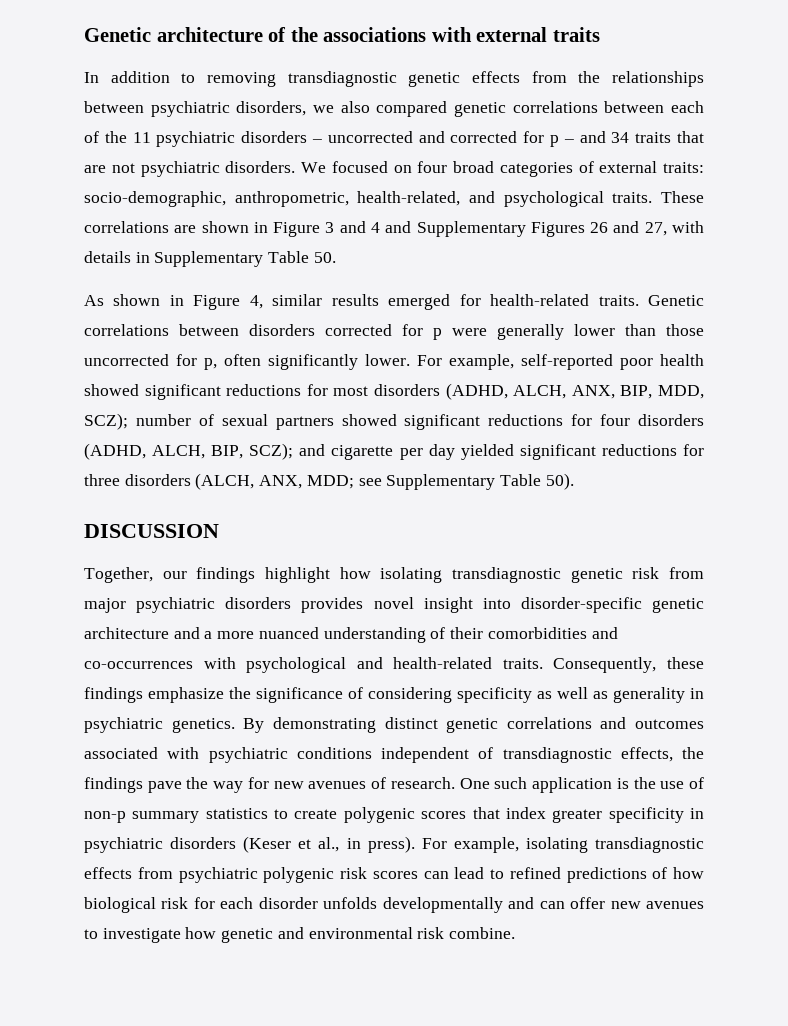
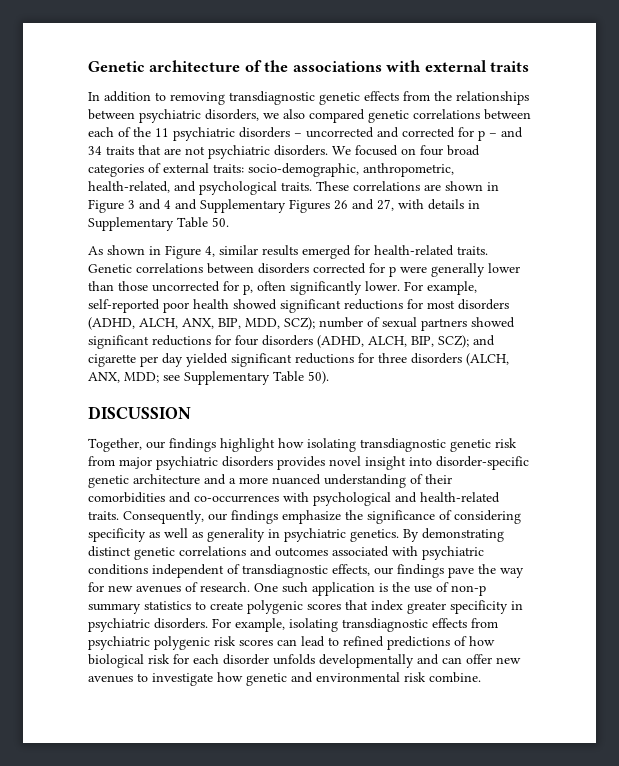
- Consequently, these findings emphasize the significance of considering specificity as well as generality in psychiatric genetics.
+ Consequently, our findings emphasize the significance of considering specificity as well as generality in psychiatric genetics.
- By demonstrating distinct genetic correlations and outcomes associated with psychiatric conditions independent of transdiagnostic effects, the findings pave the way for new avenues of research.
+ By demonstrating distinct genetic correlations and outcomes associated with psychiatric conditions independent of transdiagnostic effects, our findings pave the way for new avenues of research.
- One such application is the use of non-p summary statistics to create polygenic scores that index greater specificity in psychiatric disorders (Keser et al., in press).
+ One such application is the use of non-p summary statistics to create polygenic scores that index greater specificity in psychiatric disorders.

